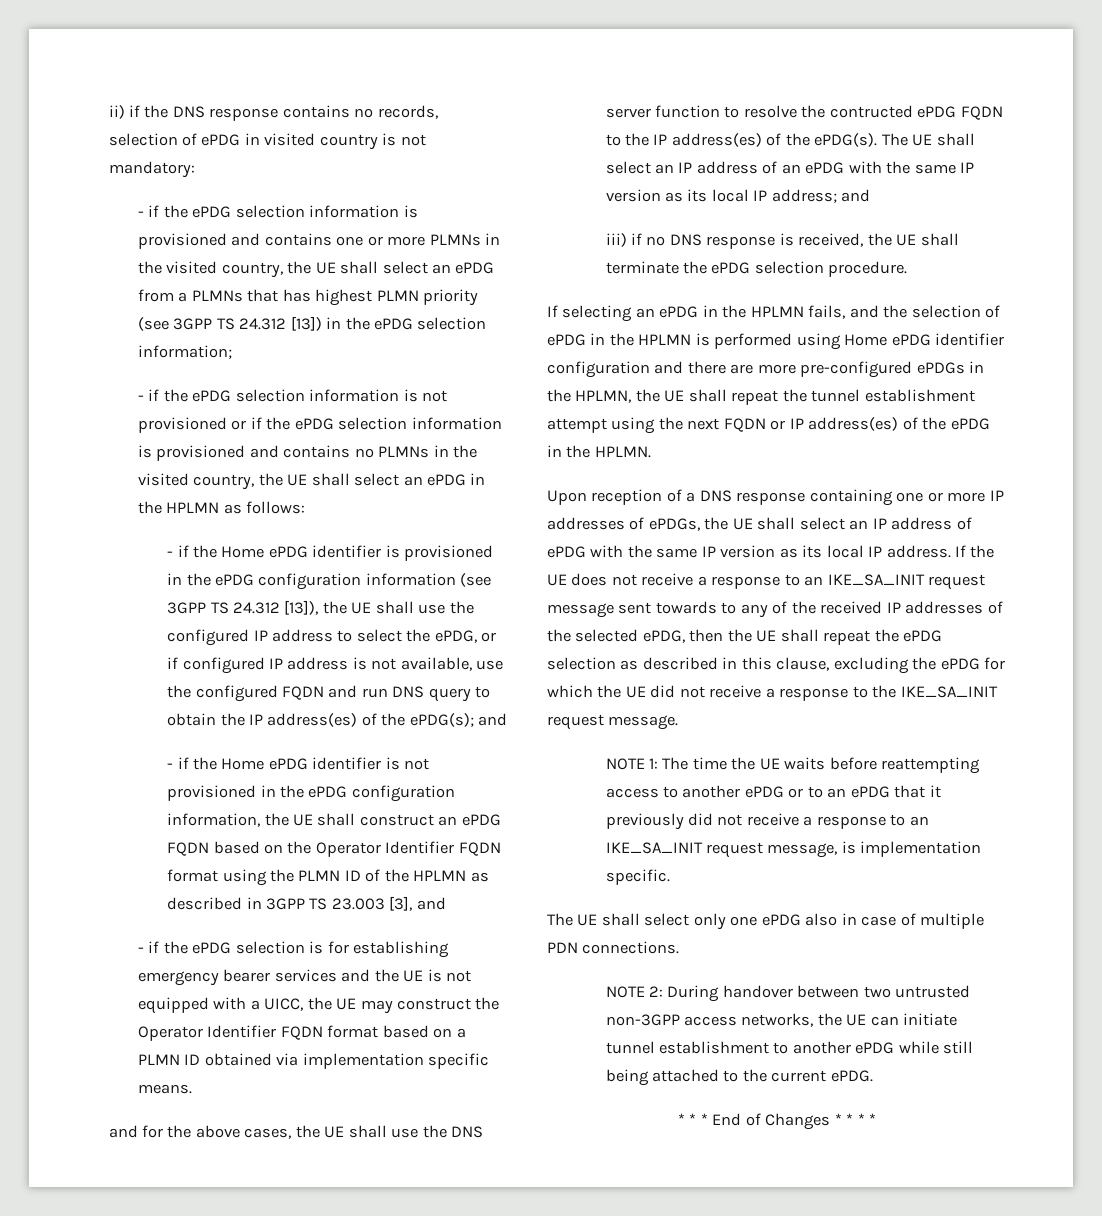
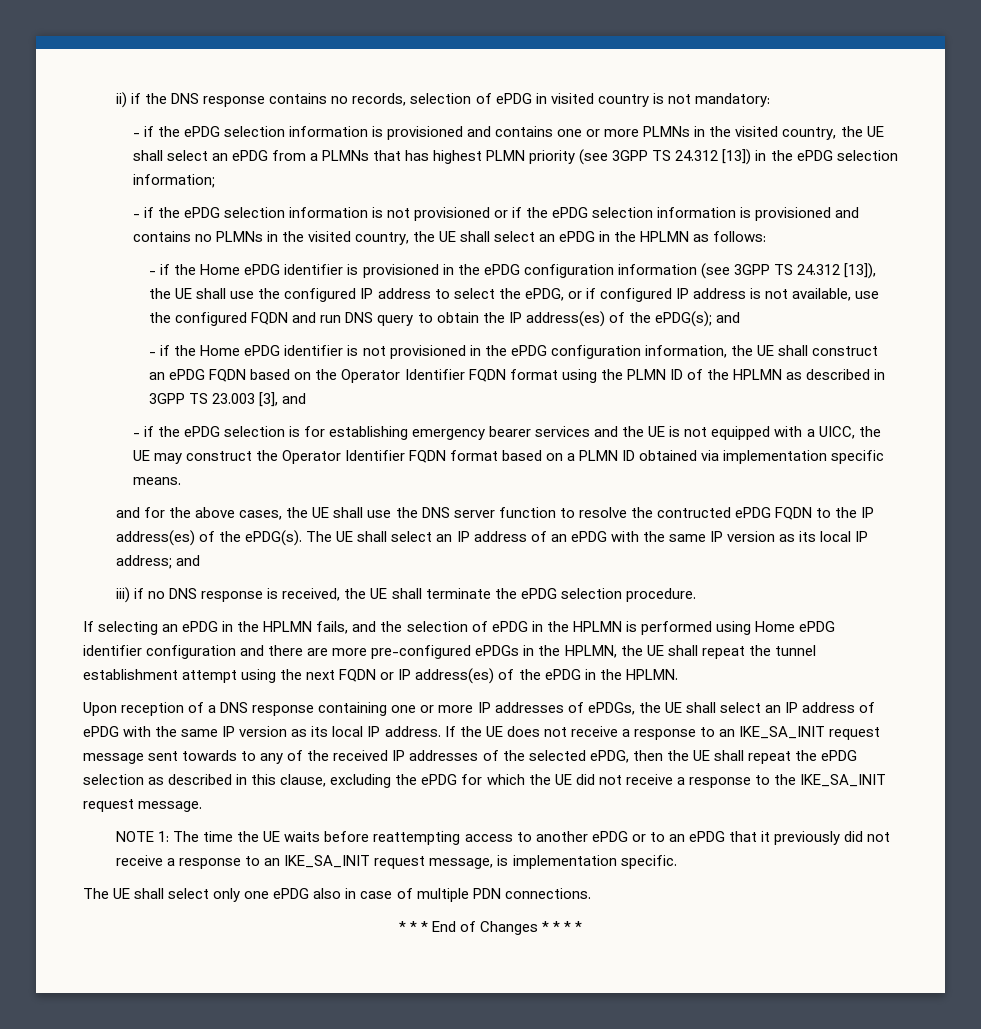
- NOTE 2: During handover between two untrusted non-3GPP access networks, the UE can initiate tunnel establishment to another ePDG while still being attached to the current ePDG.

